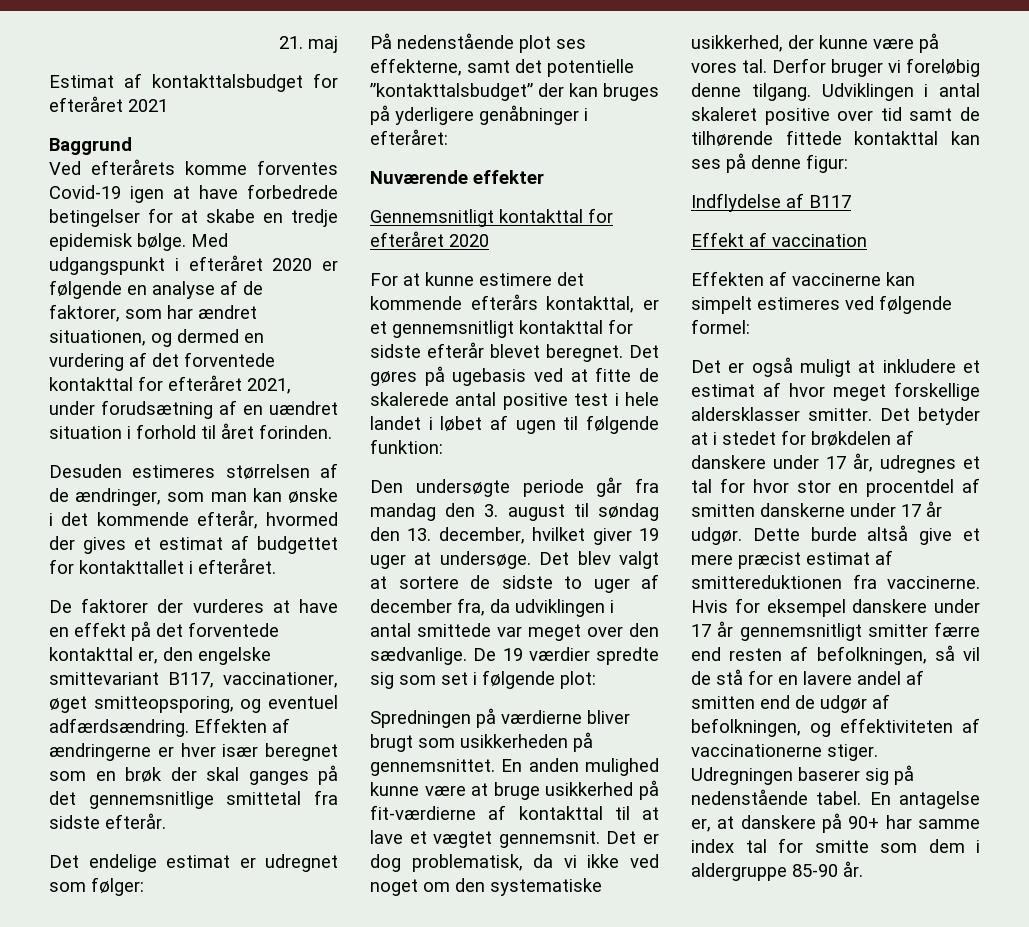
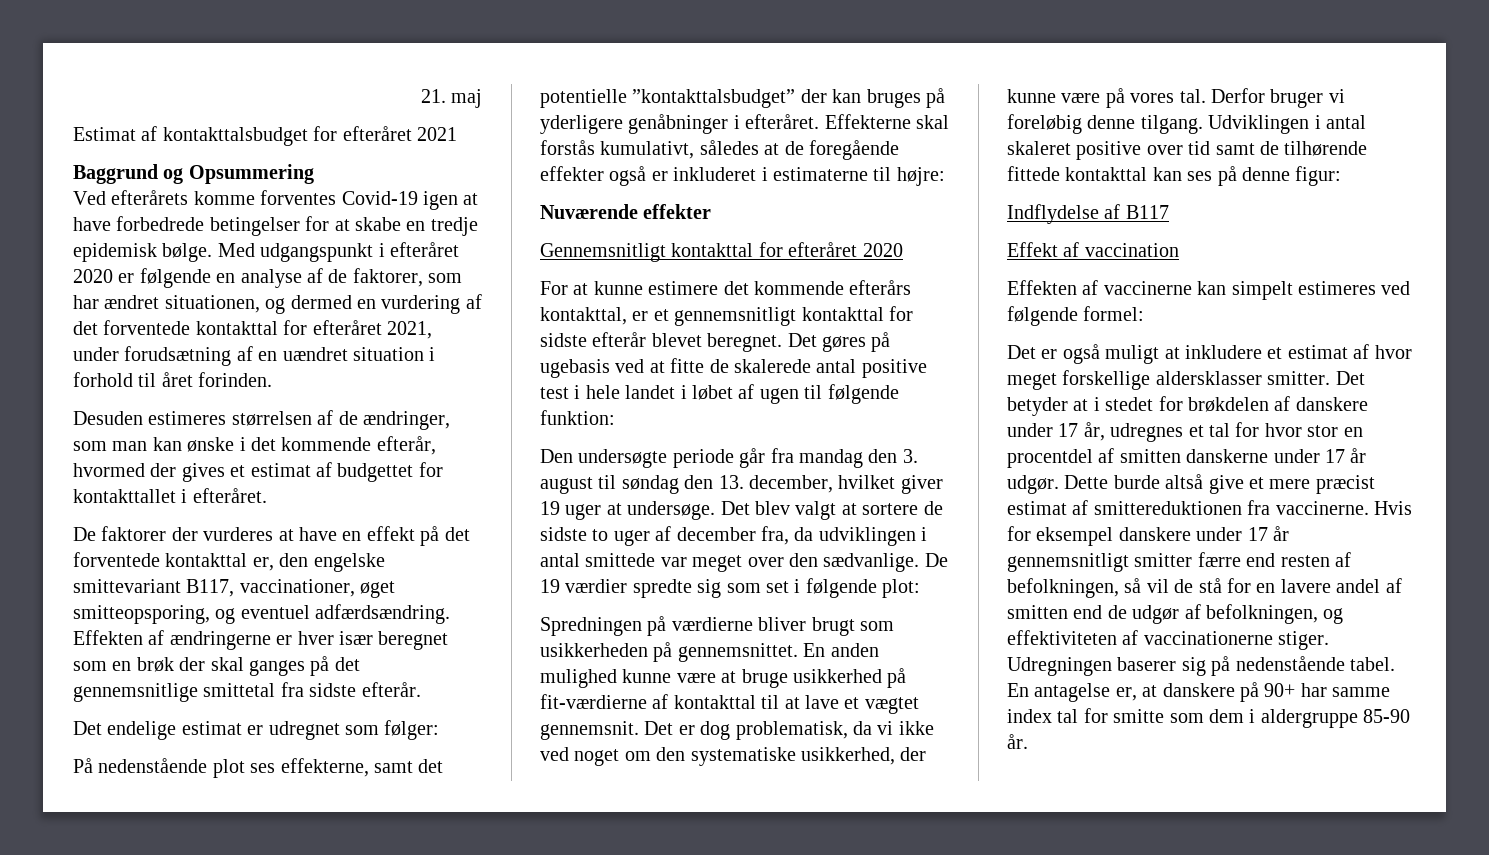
- Baggrund
+ Baggrund og Opsummering
- På nedenstående plot ses effekterne, samt det potentielle ”kontakttalsbudget” der kan bruges på yderligere genåbninger i efteråret:
+ På nedenstående plot ses effekterne, samt det potentielle ”kontakttalsbudget” der kan bruges på yderligere genåbninger i efteråret. Effekterne skal forstås kumulativt, således at de foregående effekter også er inkluderet i estimaterne til højre:

